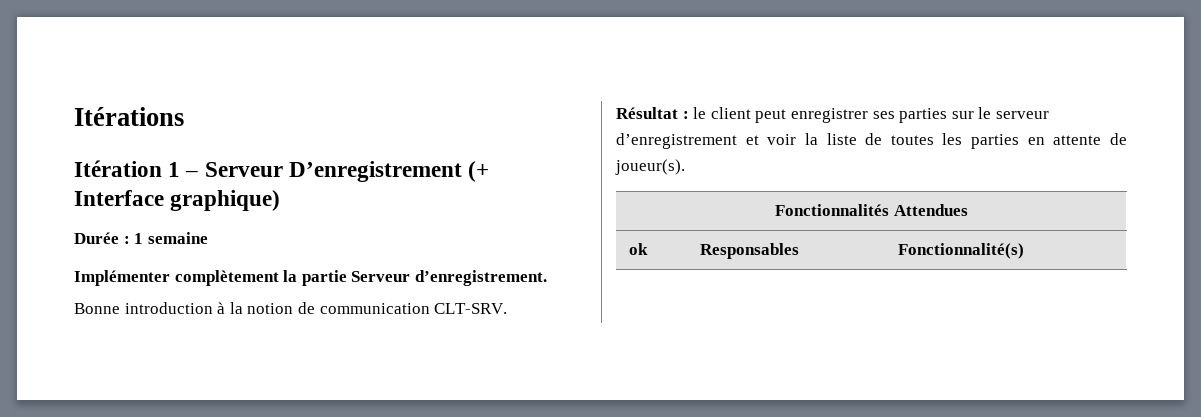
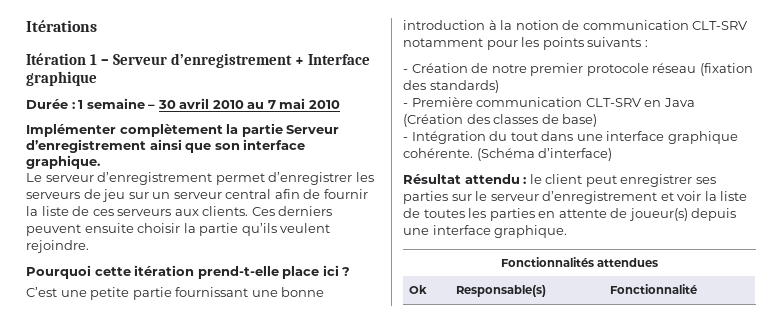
- Itération 1 – Serveur D’enregistrement (+ Interface graphique)
+ Itération 1 – Serveur d’enregistrement + Interface graphique
- Durée : 1 semaine
+ Durée : 1 semaine – 30 avril 2010 au 7 mai 2010
- Implémenter complètement la partie Serveur d’enregistrement.
- Bonne introduction à la notion de communication CLT-SRV.
+ Implémenter complètement la partie Serveur d’enregistrement ainsi que son interface graphique.
+ Le serveur d’enregistrement permet d’enregistrer les serveurs de jeu sur un serveur central afin de fournir la liste de ces serveurs aux clients. Ces derniers peuvent ensuite choisir la partie qu’ils veulent rejoindre.
+ Pourquoi cette itération prend-t-elle place ici ?
+ C’est une petite partie fournissant une bonne introduction à la notion de communication CLT-SRV notamment pour les points suivants :
+ - Création de notre premier protocole réseau (fixation des standards)
+ - Première communication CLT-SRV en Java (Création des classes de base)
+ - Intégration du tout dans une interface graphique cohérente. (Schéma d’interface)
- Résultat : le client peut enregistrer ses parties sur le serveur d’enregistrement et voir la liste de toutes les parties en attente de joueur(s).
- Fonctionnalités Attendues
- ok | Responsables | Fonctionnalité(s)
+ Résultat attendu : le client peut enregistrer ses parties sur le serveur d’enregistrement et voir la liste de toutes les parties en attente de joueur(s) depuis une interface graphique.
+ Fonctionnalités attendues
+ Ok | Responsable(s) | Fonctionnalité

